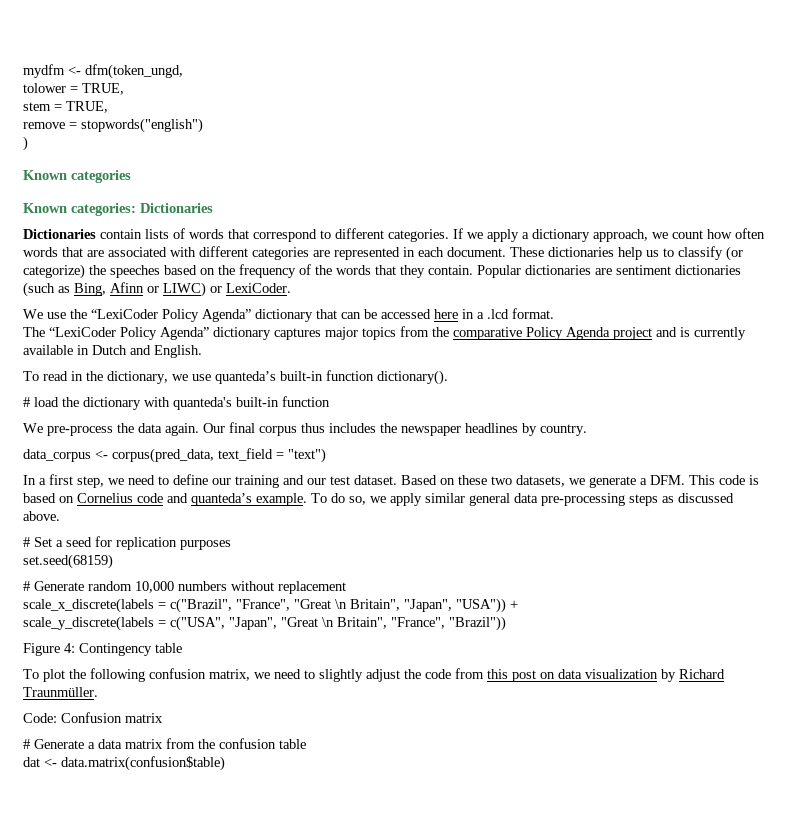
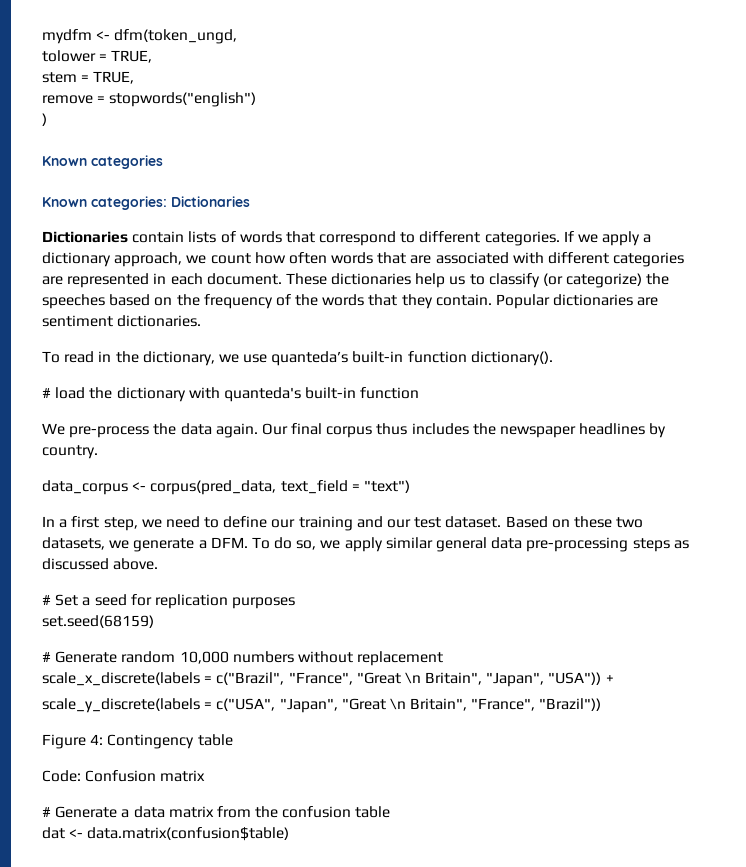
- Popular dictionaries are sentiment dictionaries (such as Bing, Afinn or LIWC) or LexiCoder.
- We use the “LexiCoder Policy Agenda” dictionary that can be accessed here in a .lcd format.
- The “LexiCoder Policy Agenda” dictionary captures major topics from the comparative Policy Agenda project and is currently available in Dutch and English.
+ Popular dictionaries are sentiment dictionaries.
- Based on these two datasets, we generate a DFM. This code is based on Cornelius code and quanteda’s example. To do so, we apply similar general data pre-processing steps as discussed above.
+ Based on these two datasets, we generate a DFM. To do so, we apply similar general data pre-processing steps as discussed above.
- To plot the following confusion matrix, we need to slightly adjust the code from this post on data visualization by Richard Traunmüller.

